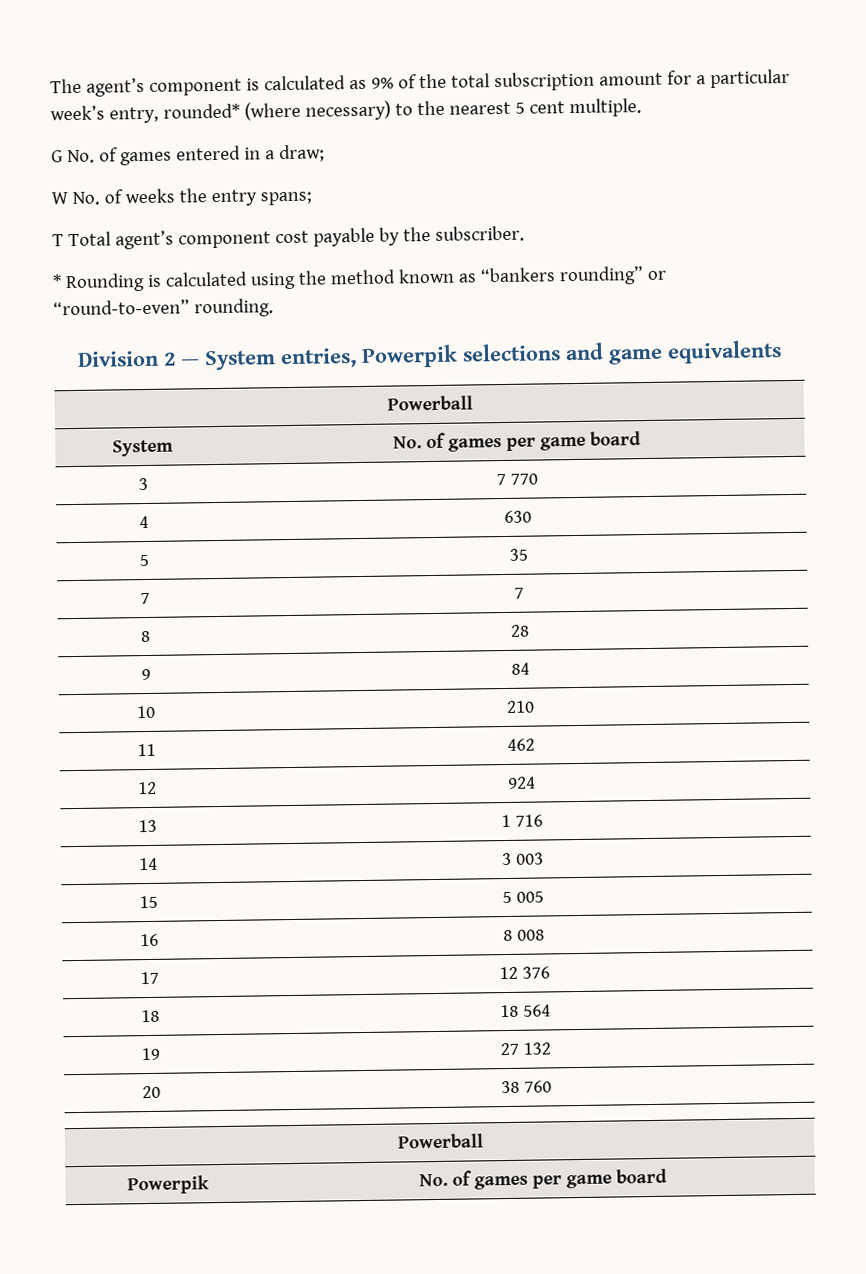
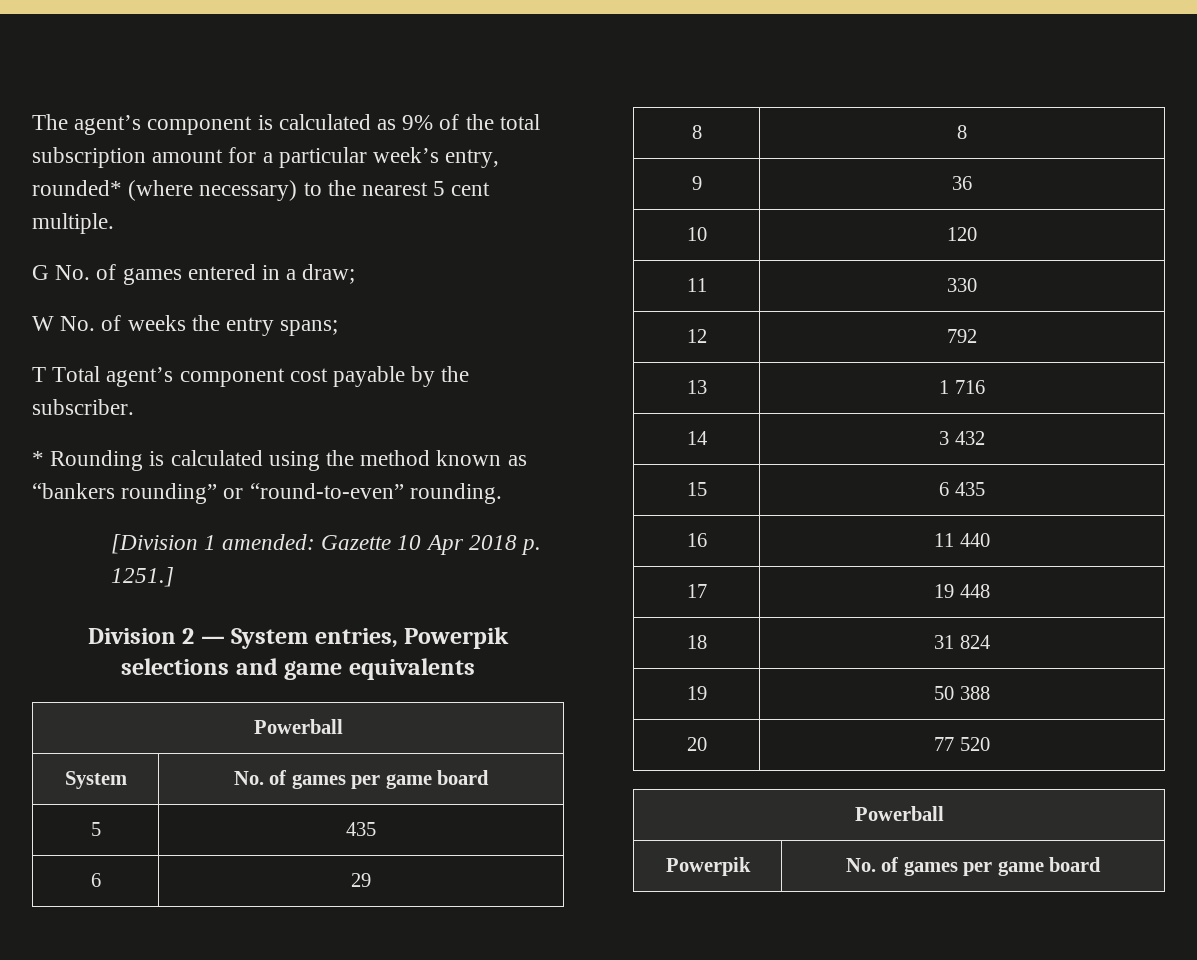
+ [Division 1 amended: Gazette 10 Apr 2018 p. 1251.]
- 3 | 7 770
- 4 | 630
- 5 | 35
- 7 | 7
+ 5 | 435
+ 6 | 29
- 8 | 28
+ 8 | 8
- 9 | 84
+ 9 | 36
- 10 | 210
+ 10 | 120
- 11 | 462
+ 11 | 330
- 12 | 924
+ 12 | 792
- 14 | 3 003
+ 14 | 3 432
- 15 | 5 005
+ 15 | 6 435
- 16 | 8 008
+ 16 | 11 440
- 17 | 12 376
+ 17 | 19 448
- 18 | 18 564
+ 18 | 31 824
- 19 | 27 132
+ 19 | 50 388
- 20 | 38 760
+ 20 | 77 520

